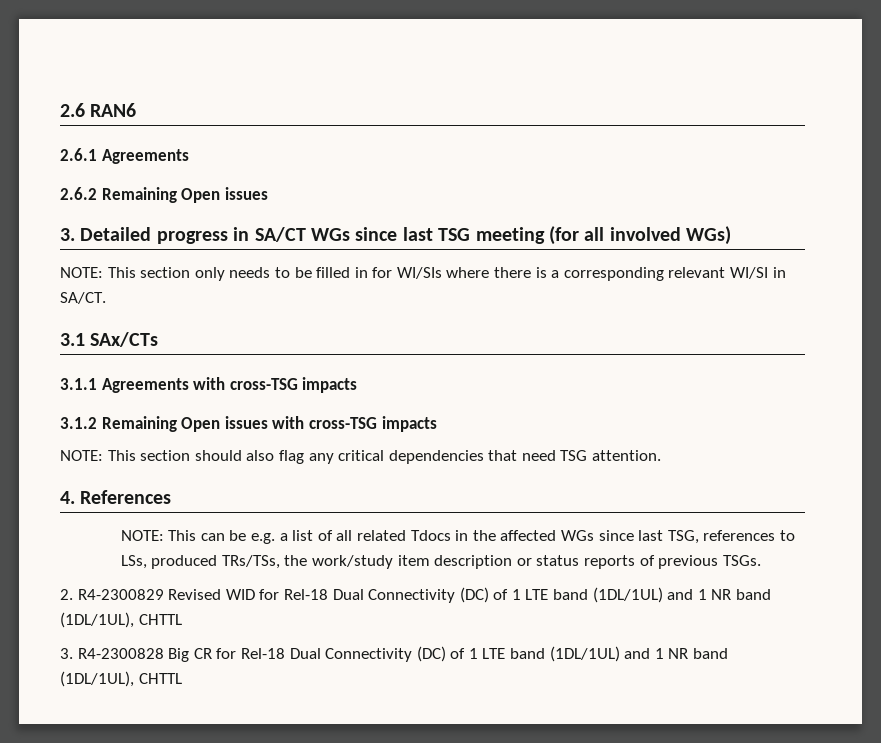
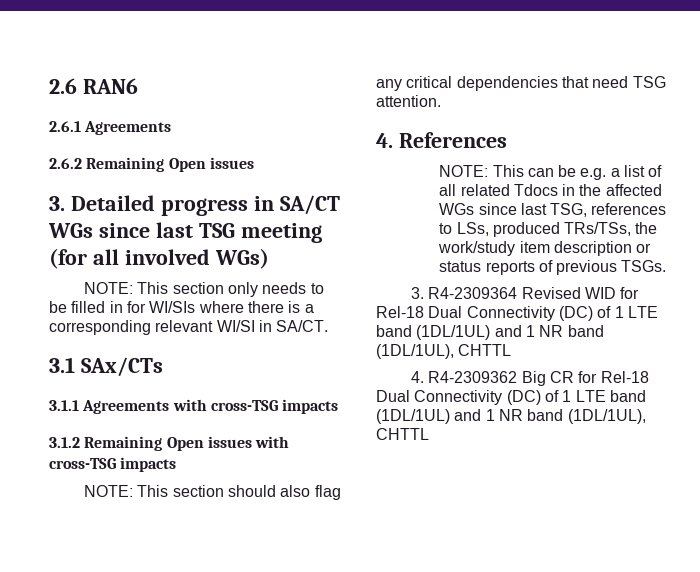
- 2. R4-2300829 Revised WID for Rel-18 Dual Connectivity (DC) of 1 LTE band (1DL/1UL) and 1 NR band (1DL/1UL), CHTTL
+ 3. R4-2309364 Revised WID for Rel-18 Dual Connectivity (DC) of 1 LTE band (1DL/1UL) and 1 NR band (1DL/1UL), CHTTL
- 3. R4-2300828 Big CR for Rel-18 Dual Connectivity (DC) of 1 LTE band (1DL/1UL) and 1 NR band (1DL/1UL), CHTTL
+ 4. R4-2309362 Big CR for Rel-18 Dual Connectivity (DC) of 1 LTE band (1DL/1UL) and 1 NR band (1DL/1UL), CHTTL

